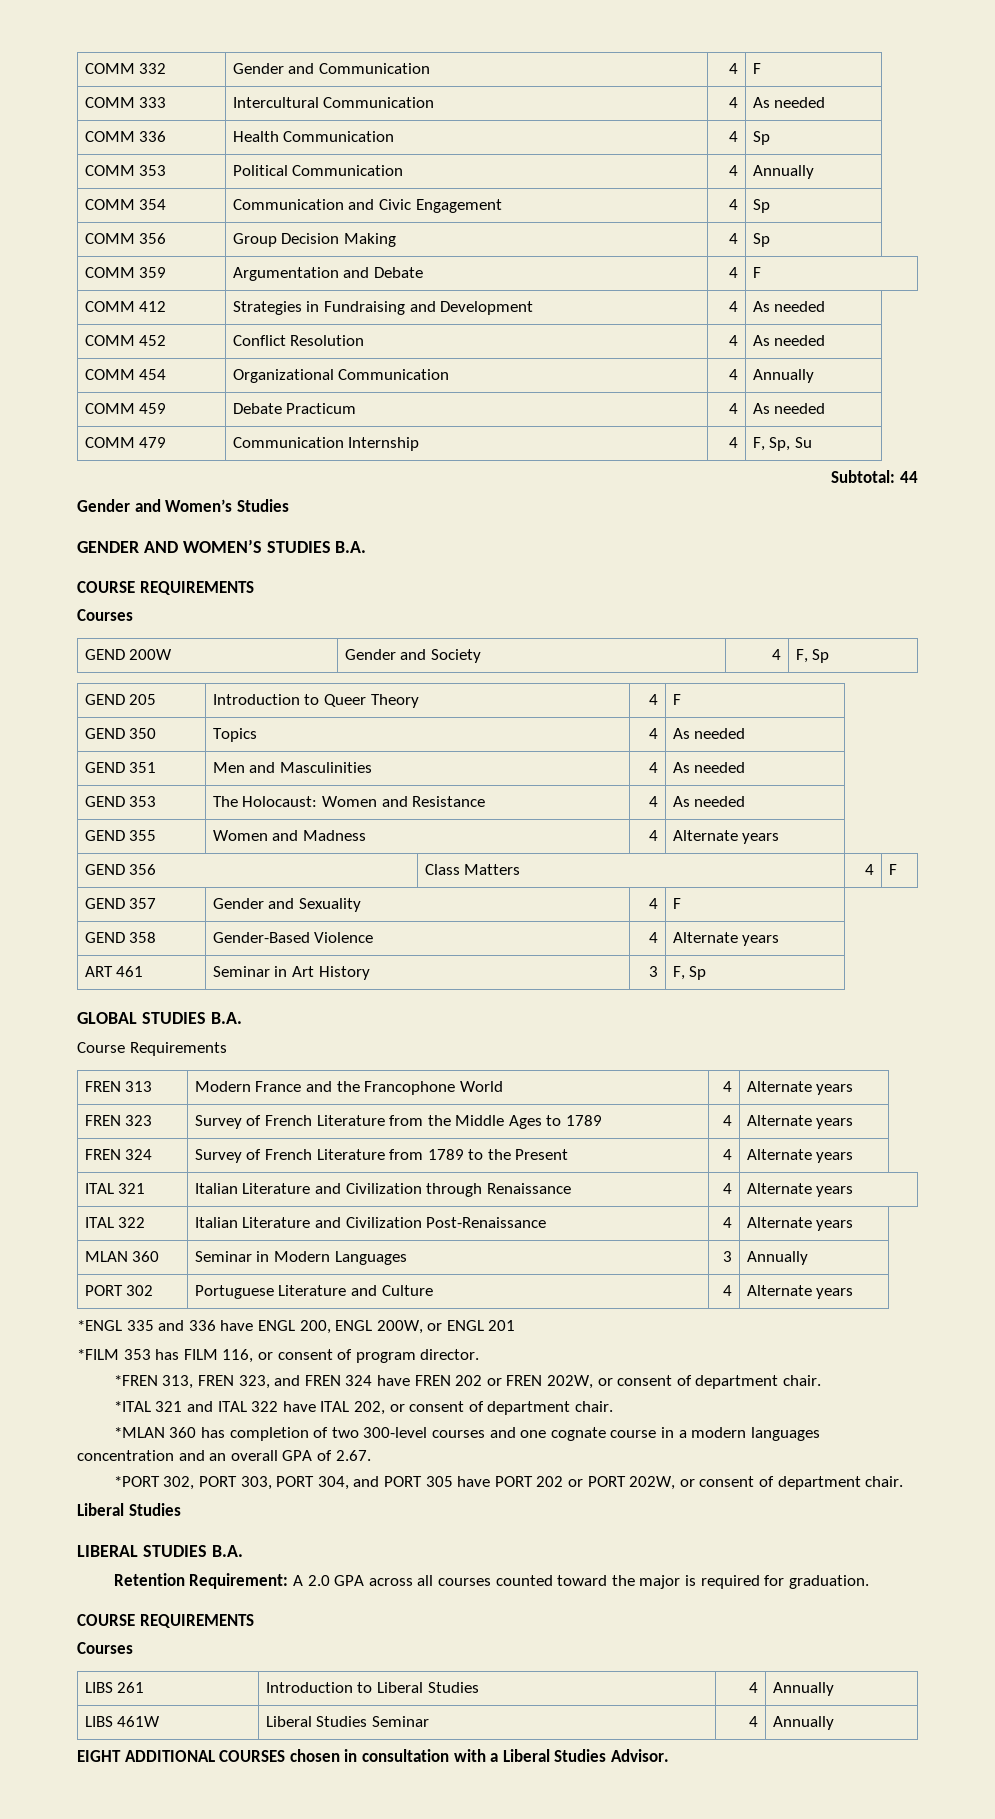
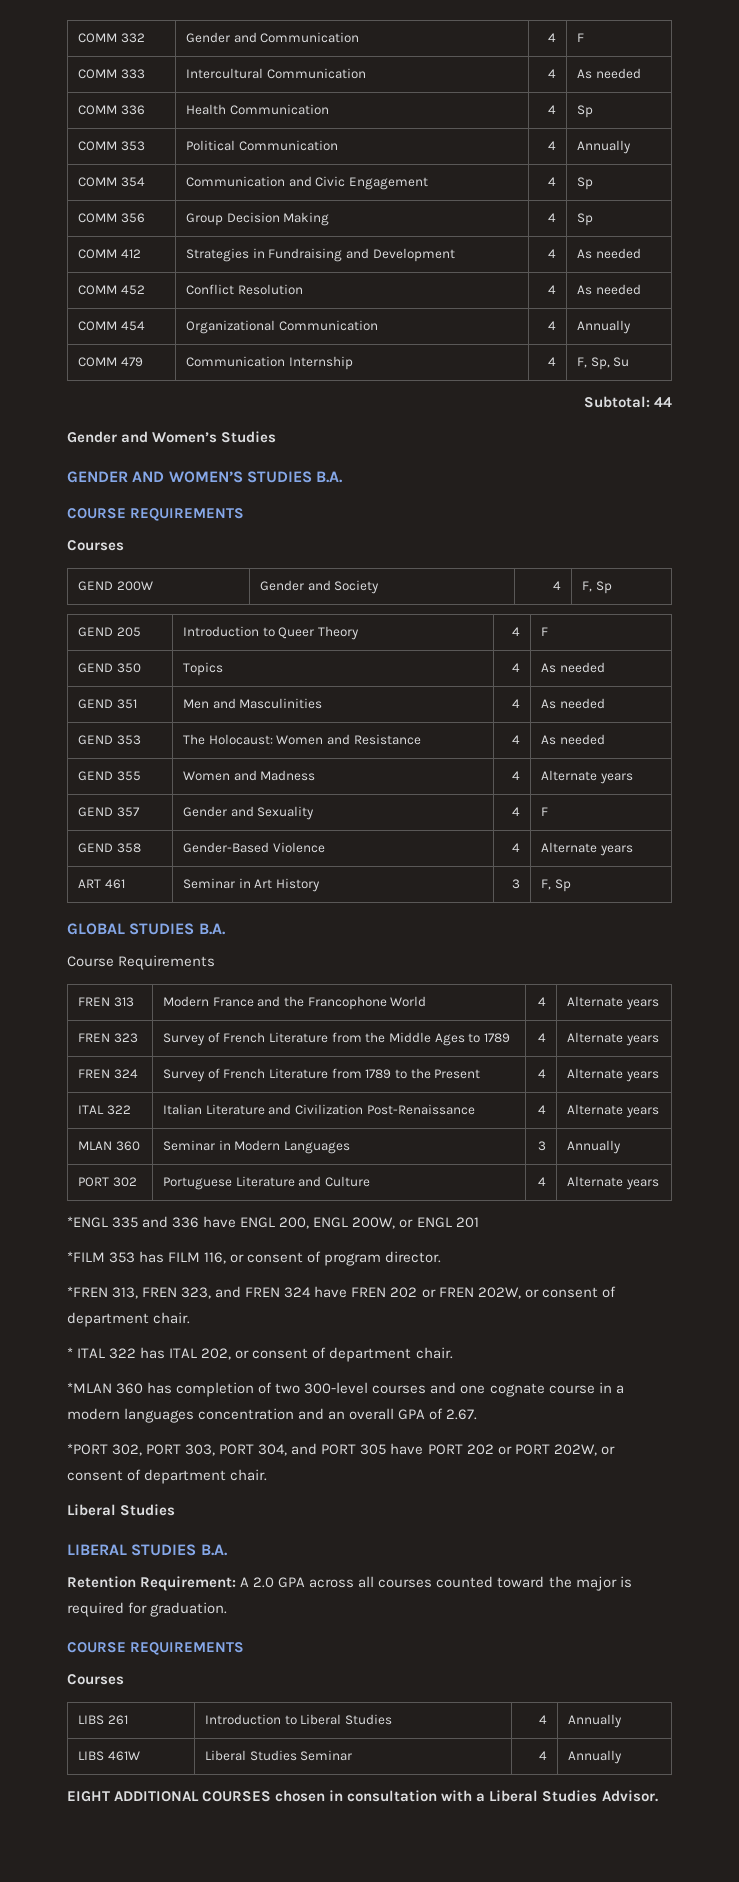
- COMM 359 | Argumentation and Debate | 4 | F
- COMM 459 | Debate Practicum | 4 | As needed
- GEND 356 | Class Matters | 4 | F
- ITAL 321 | Italian Literature and Civilization through Renaissance | 4 | Alternate years
- *ITAL 321 and ITAL 322 have ITAL 202, or consent of department chair.
+ * ITAL 322 has ITAL 202, or consent of department chair.

